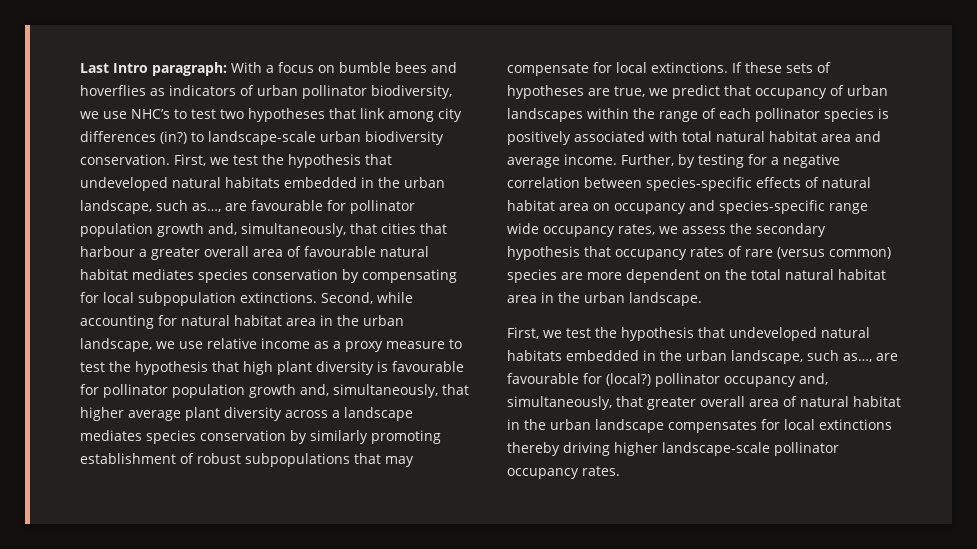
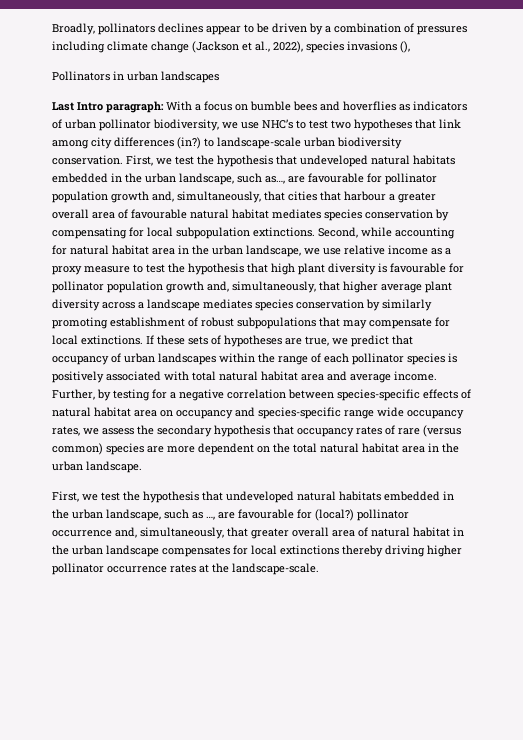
+ Broadly, pollinators declines appear to be driven by a combination of pressures including climate change (Jackson et al., 2022), species invasions (),
+ Pollinators in urban landscapes
- First, we test the hypothesis that undeveloped natural habitats embedded in the urban landscape, such as…, are favourable for (local?) pollinator occupancy and, simultaneously, that greater overall area of natural habitat in the urban landscape compensates for local extinctions thereby driving higher landscape-scale pollinator occupancy rates.
+ First, we test the hypothesis that undeveloped natural habitats embedded in the urban landscape, such as …, are favourable for (local?) pollinator occurrence and, simultaneously, that greater overall area of natural habitat in the urban landscape compensates for local extinctions thereby driving higher pollinator occurrence rates at the landscape-scale.

